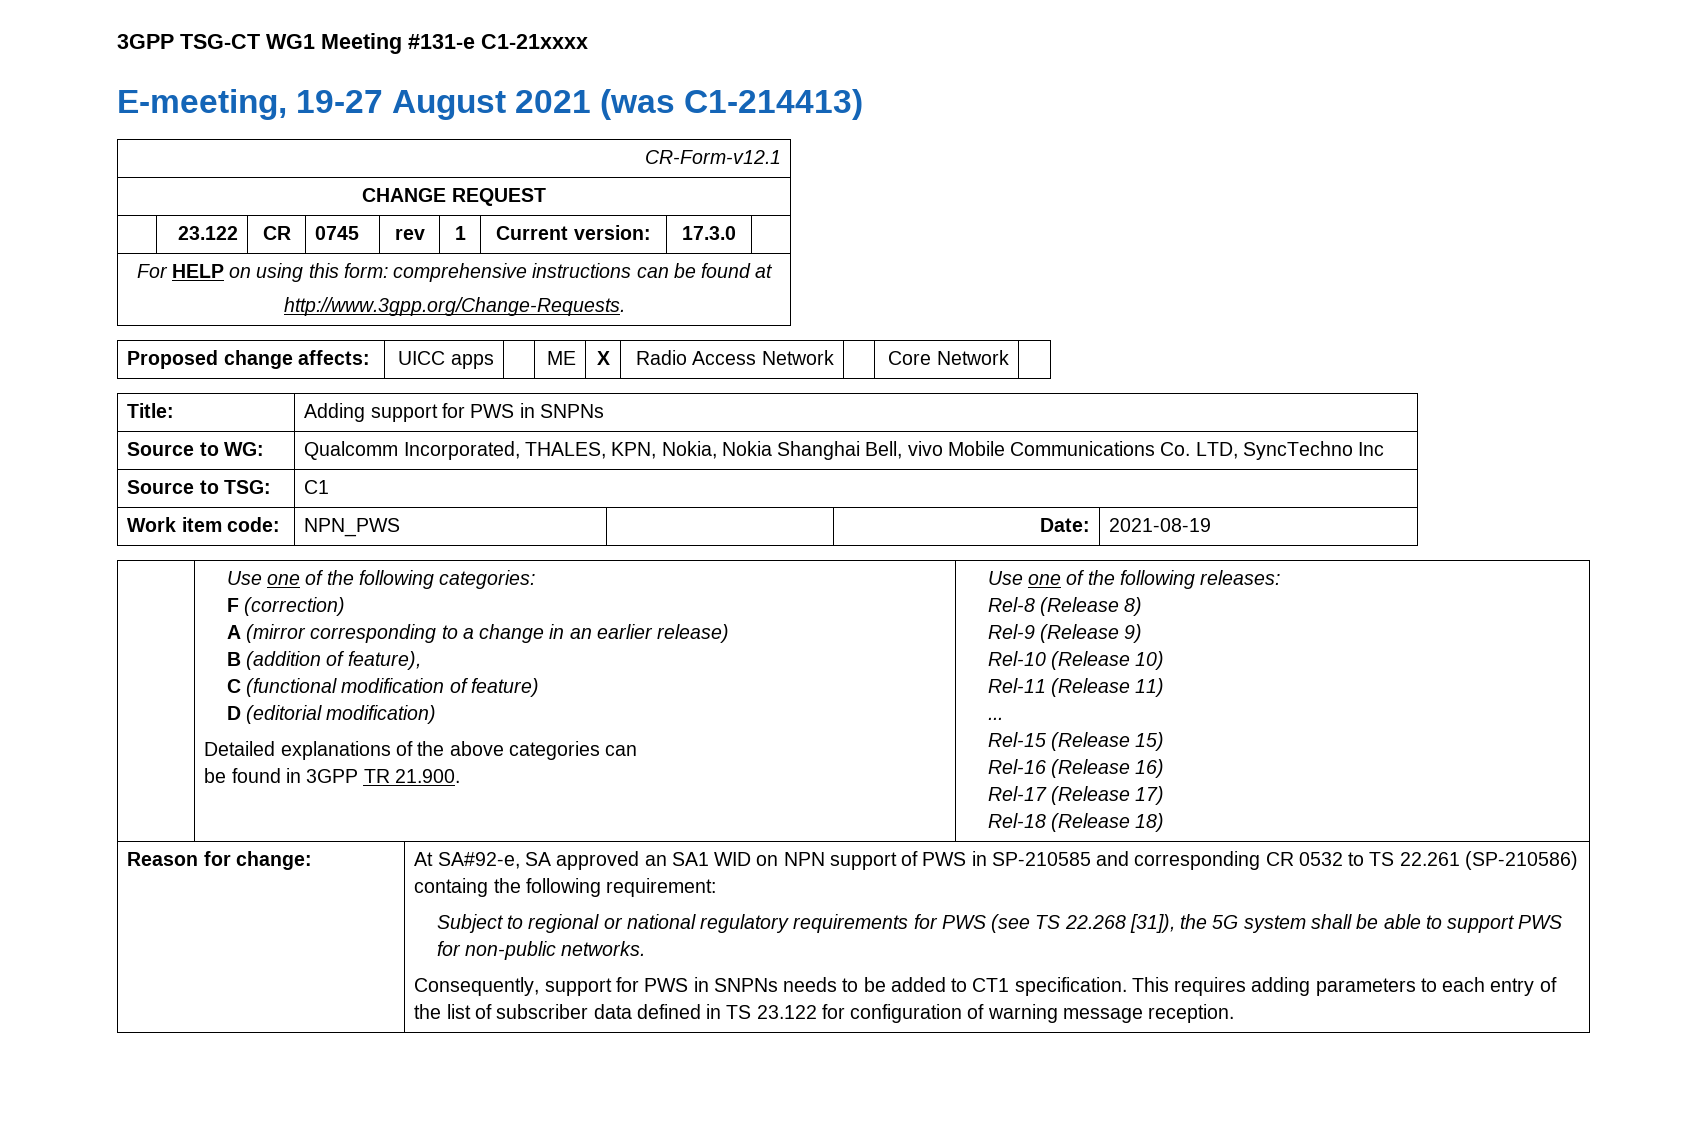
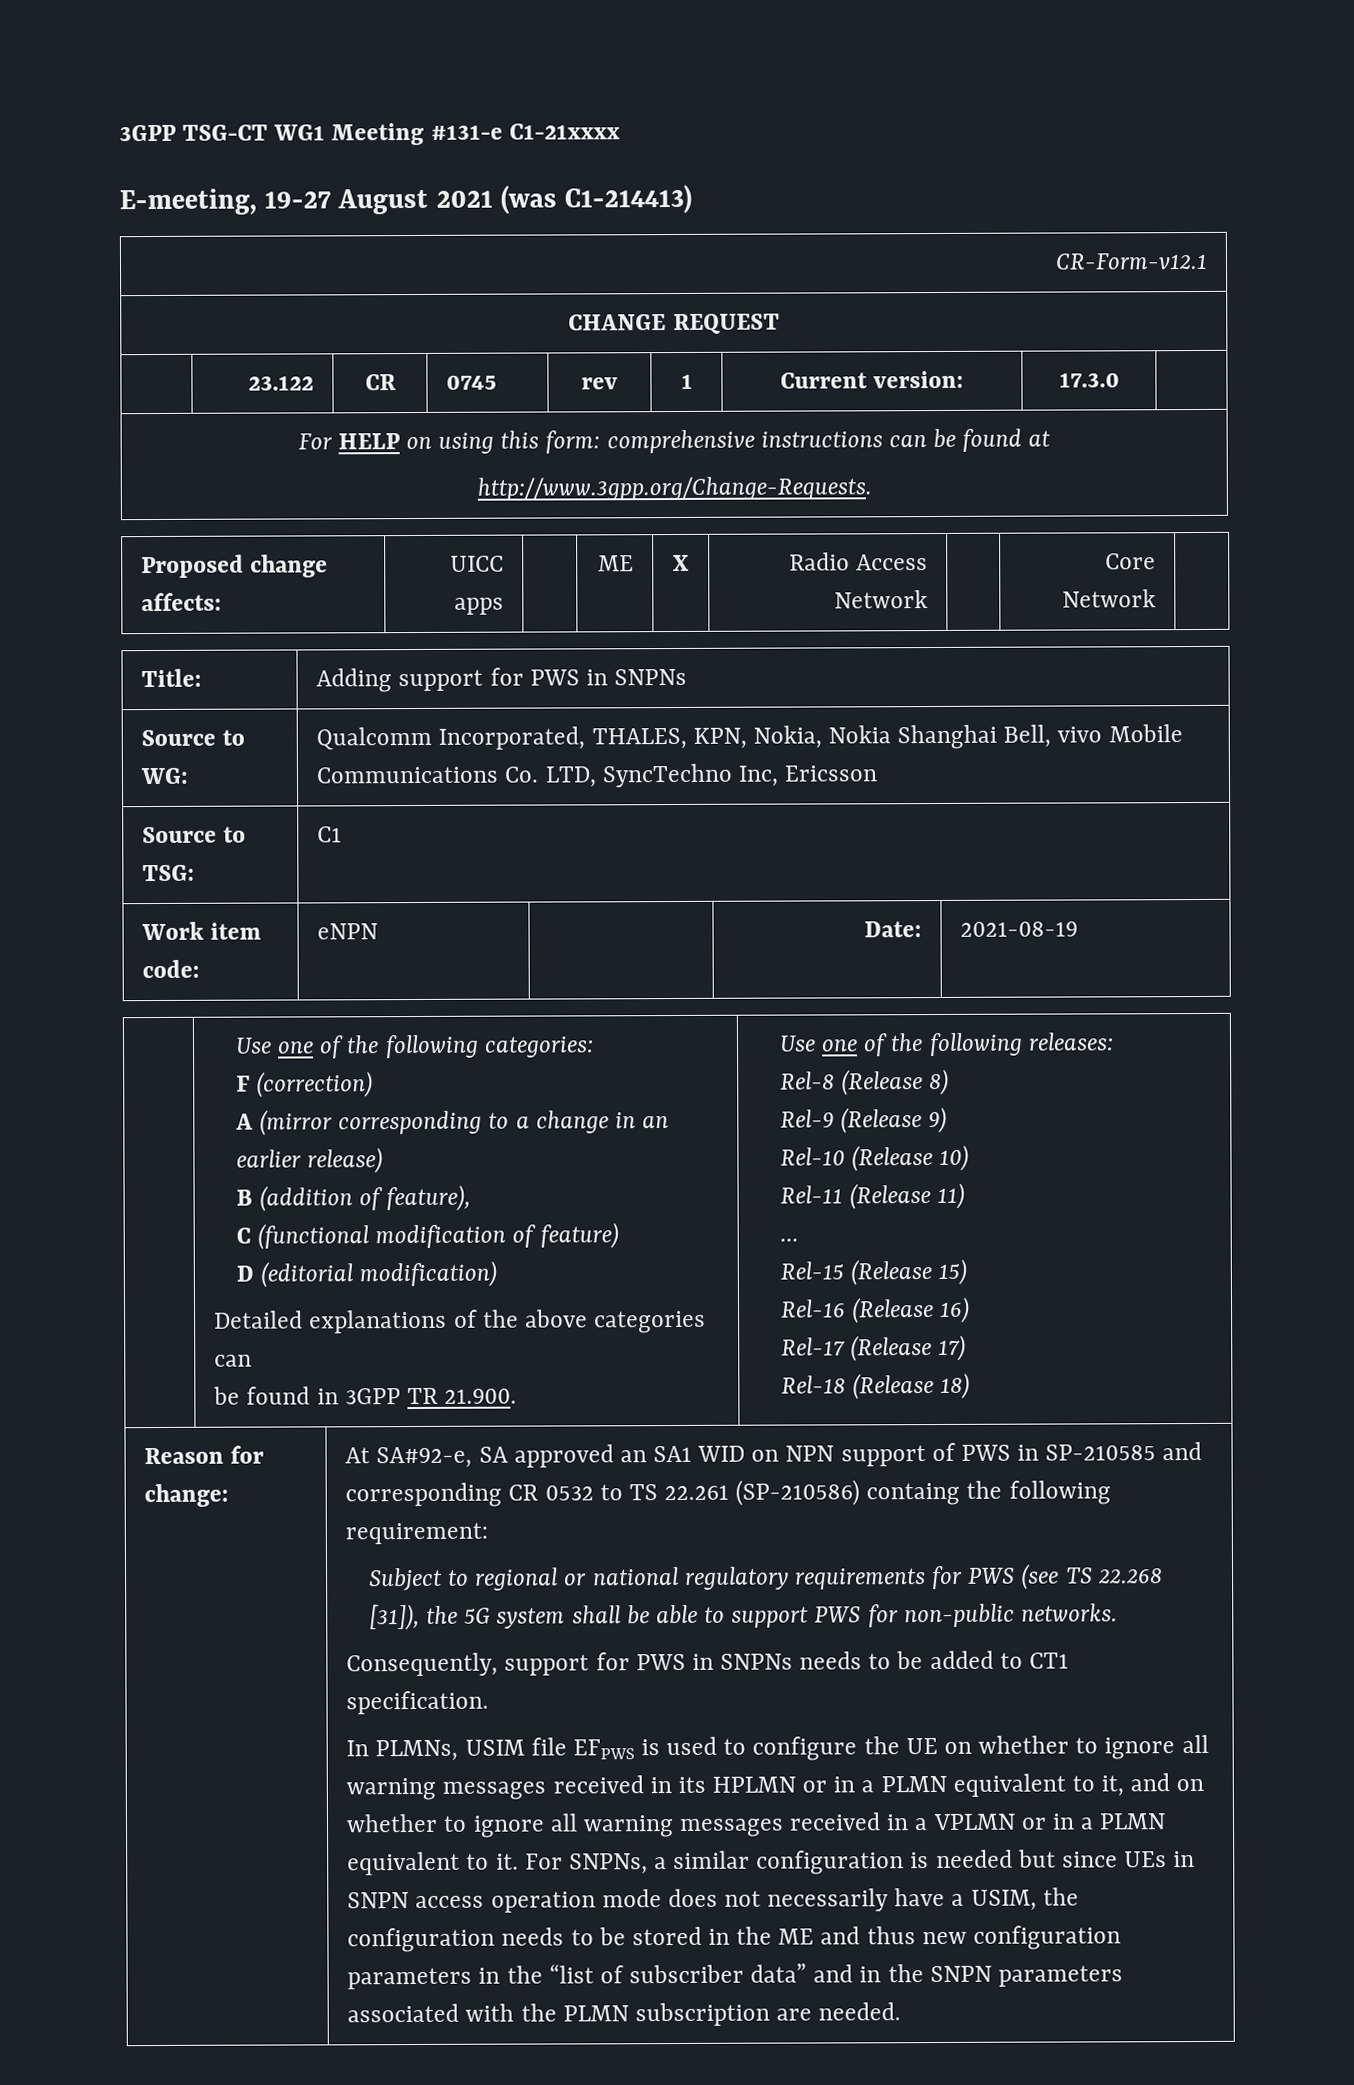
- Source to WG: | Qualcomm Incorporated, THALES, KPN, Nokia, Nokia Shanghai Bell, vivo Mobile Communications Co. LTD, SyncTechno Inc
+ Source to WG: | Qualcomm Incorporated, THALES, KPN, Nokia, Nokia Shanghai Bell, vivo Mobile Communications Co. LTD, SyncTechno Inc, Ericsson
- Work item code: | NPN_PWS | | Date: | 2021-08-19
+ Work item code: | eNPN | | Date: | 2021-08-19
- Consequently, support for PWS in SNPNs needs to be added to CT1 specification. This requires adding parameters to each entry of the list of subscriber data defined in TS 23.122 for configuration of warning message reception.
+ Consequently, support for PWS in SNPNs needs to be added to CT1 specification.
+ In PLMNs, USIM file EFPWS is used to configure the UE on whether to ignore all warning messages received in its HPLMN or in a PLMN equivalent to it, and on whether to ignore all warning messages received in a VPLMN or in a PLMN equivalent to it. For SNPNs, a similar configuration is needed but since UEs in SNPN access operation mode does not necessarily have a USIM, the configuration needs to be stored in the ME and thus new configuration parameters in the “list of subscriber data” and in the SNPN parameters associated with the PLMN subscription are needed.

